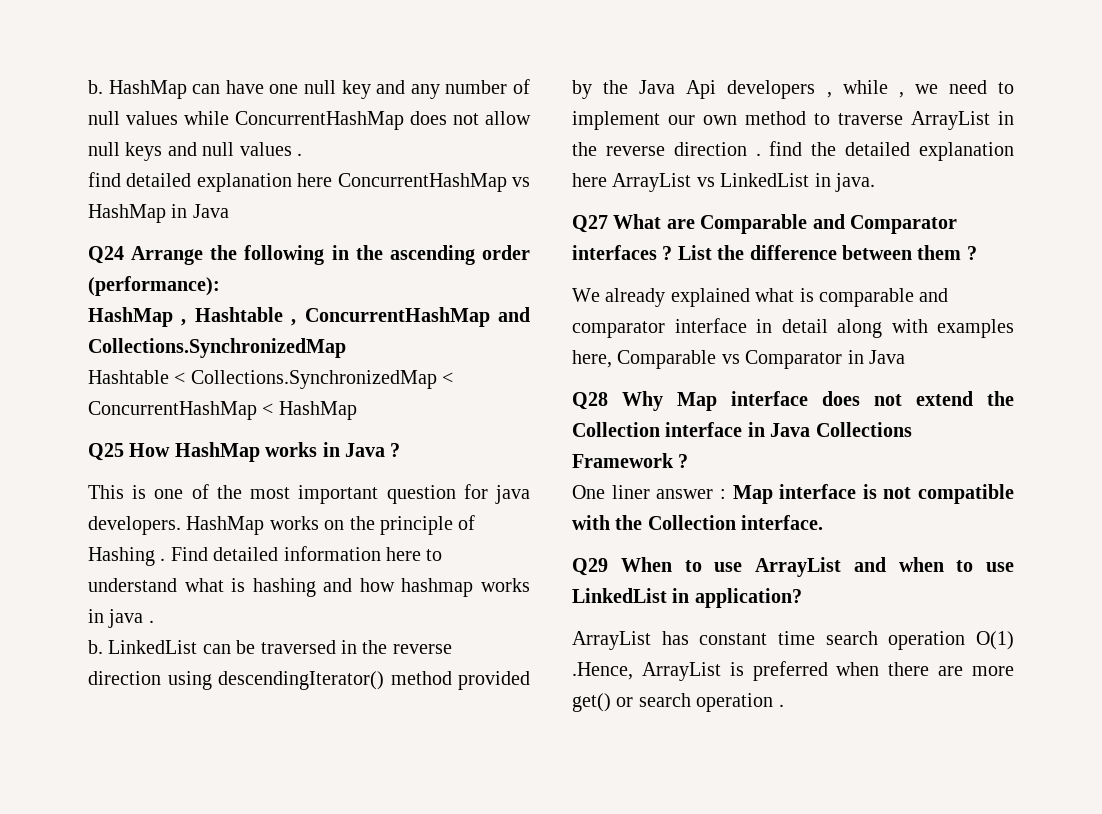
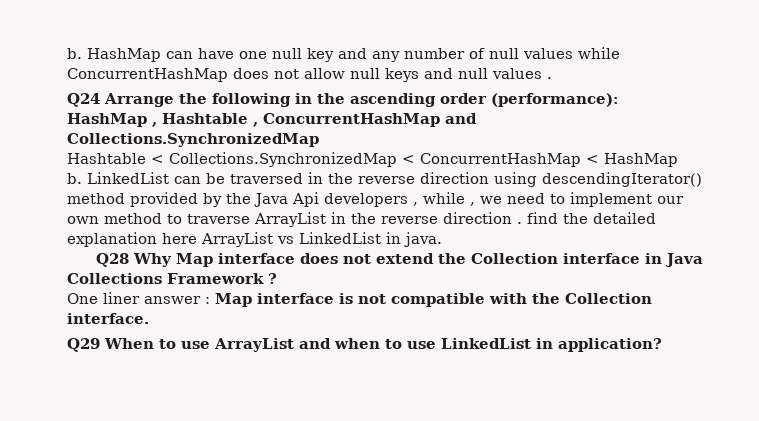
- find detailed explanation here ConcurrentHashMap vs HashMap in Java
- Q25 How HashMap works in Java ?
- This is one of the most important question for java developers. HashMap works on the principle of Hashing . Find detailed information here to understand what is hashing and how hashmap works in java .
- Q27 What are Comparable and Comparator interfaces ? List the difference between them ?
- We already explained what is comparable and comparator interface in detail along with examples here, Comparable vs Comparator in Java
- ArrayList has constant time search operation O(1) .Hence, ArrayList is preferred when there are more get() or search operation .

